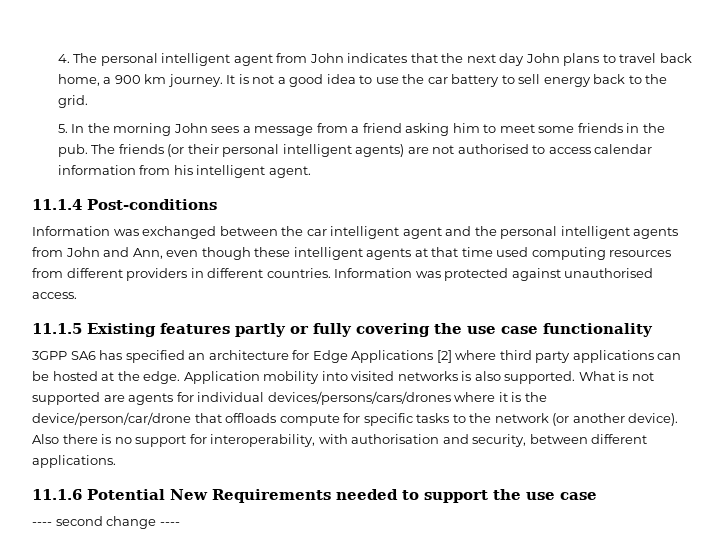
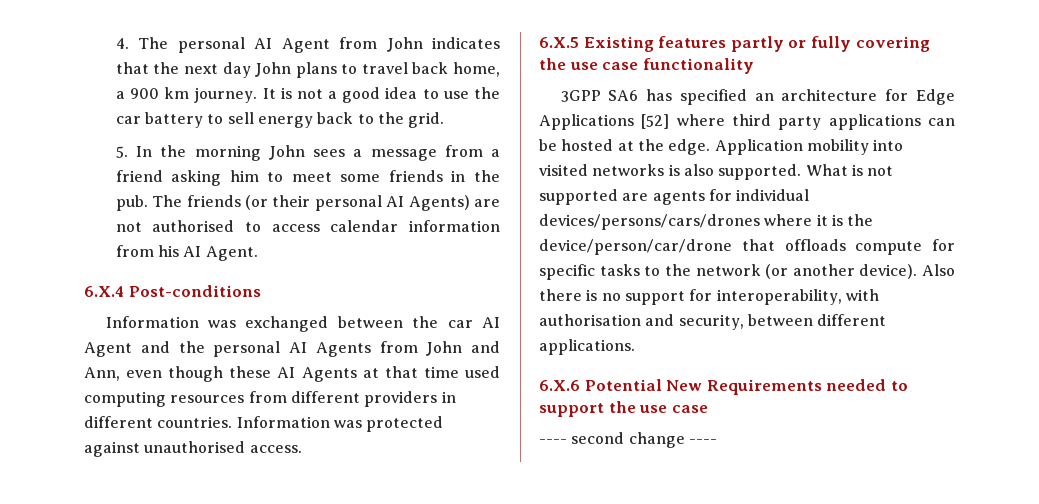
- 4. The personal intelligent agent from John indicates that the next day John plans to travel back home, a 900 km journey.
+ 4. The personal AI Agent from John indicates that the next day John plans to travel back home, a 900 km journey.
- The friends (or their personal intelligent agents) are not authorised to access calendar information from his intelligent agent.
- 11.1.4 Post-conditions
+ The friends (or their personal AI Agents) are not authorised to access calendar information from his AI Agent.
+ 6.X.4 Post-conditions
- Information was exchanged between the car intelligent agent and the personal intelligent agents from John and Ann, even though these intelligent agents at that time used computing resources from different providers in different countries.
+ Information was exchanged between the car AI Agent and the personal AI Agents from John and Ann, even though these AI Agents at that time used computing resources from different providers in different countries.
- 11.1.5 Existing features partly or fully covering the use case functionality
+ 6.X.5 Existing features partly or fully covering the use case functionality
- 3GPP SA6 has specified an architecture for Edge Applications [2] where third party applications can be hosted at the edge.
+ 3GPP SA6 has specified an architecture for Edge Applications [52] where third party applications can be hosted at the edge.
- 11.1.6 Potential New Requirements needed to support the use case
+ 6.X.6 Potential New Requirements needed to support the use case

